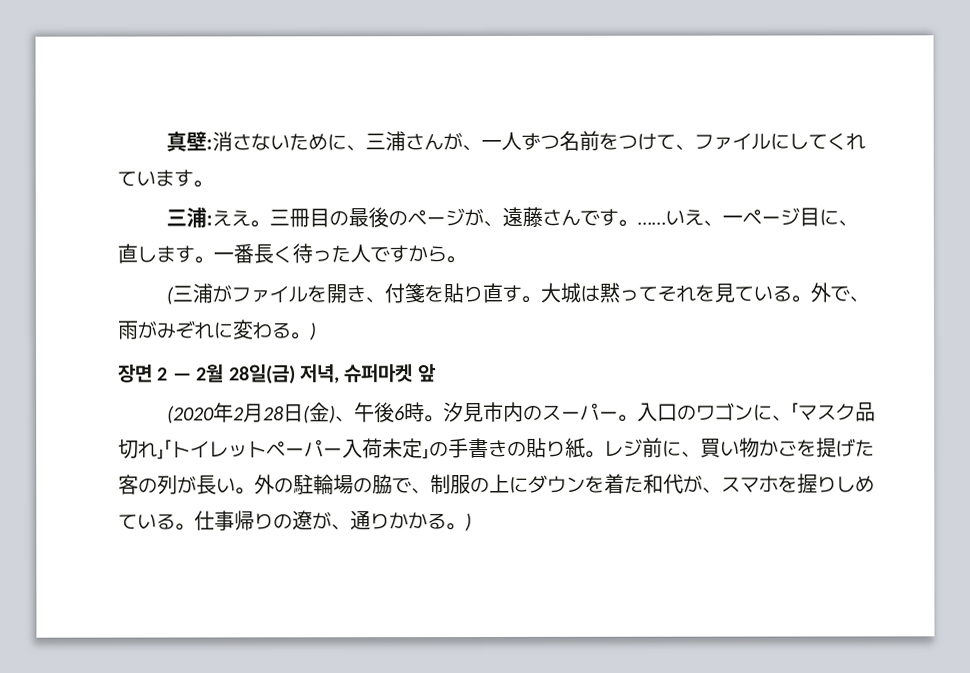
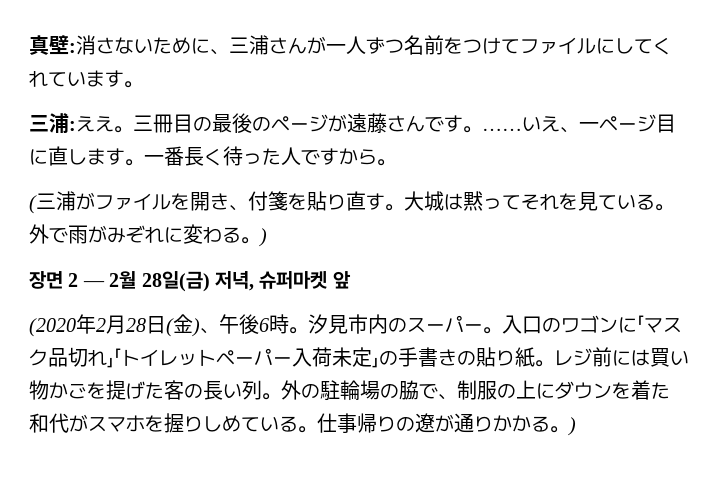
- 真壁:消さないために、三浦さんが、一人ずつ名前をつけて、ファイルにしてくれています。
+ 真壁:消さないために、三浦さんが一人ずつ名前をつけてファイルにしてくれています。
- 三冊目の最後のページが、遠藤さんです。
+ 三冊目の最後のページが遠藤さんです。
- いえ、一ページ目に、直します。
+ いえ、一ページ目に直します。
- 外で、雨がみぞれに変わる。)
+ 外で雨がみぞれに変わる。)
- 入口のワゴンに、「マスク品切れ」「トイレットペーパー入荷未定」の手書きの貼り紙。
+ 入口のワゴンに「マスク品切れ」「トイレットペーパー入荷未定」の手書きの貼り紙。
- レジ前に、買い物かごを提げた客の列が長い。
+ レジ前には買い物かごを提げた客の長い列。
- 外の駐輪場の脇で、制服の上にダウンを着た和代が、スマホを握りしめている。
+ 外の駐輪場の脇で、制服の上にダウンを着た和代がスマホを握りしめている。
- 仕事帰りの遼が、通りかかる。)
+ 仕事帰りの遼が通りかかる。)

